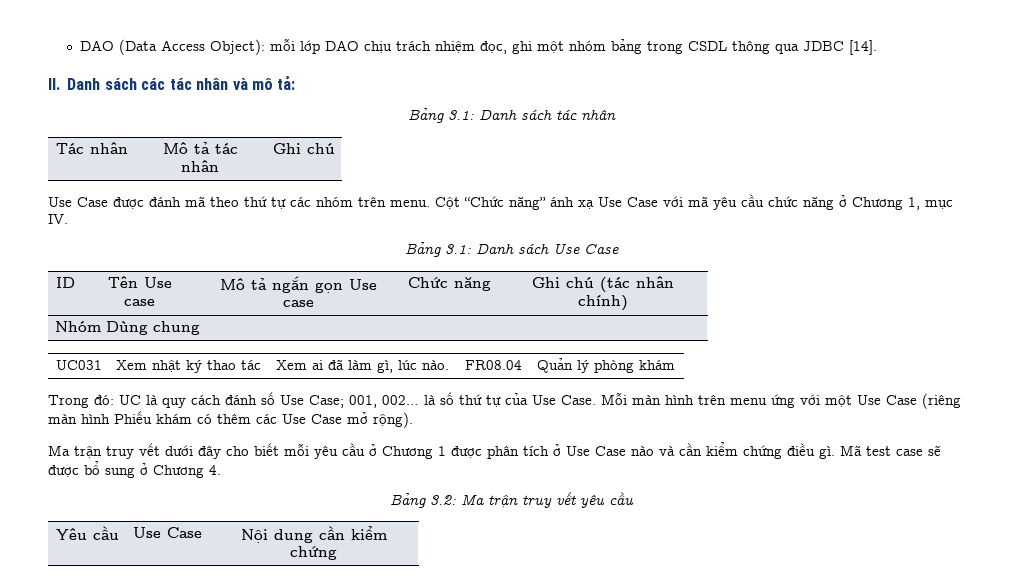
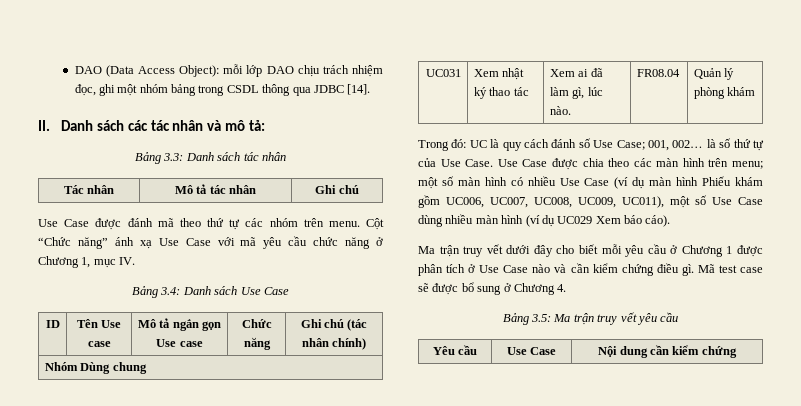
- Bảng 3.1: Danh sách tác nhân
+ Bảng 3.3: Danh sách tác nhân
- Bảng 3.1: Danh sách Use Case
+ Bảng 3.4: Danh sách Use Case
- Mỗi màn hình trên menu ứng với một Use Case (riêng màn hình Phiếu khám có thêm các Use Case mở rộng).
+ Use Case được chia theo các màn hình trên menu; một số màn hình có nhiều Use Case (ví dụ màn hình Phiếu khám gồm UC006, UC007, UC008, UC009, UC011), một số Use Case dùng nhiều màn hình (ví dụ UC029 Xem báo cáo).
- Bảng 3.2: Ma trận truy vết yêu cầu
+ Bảng 3.5: Ma trận truy vết yêu cầu

